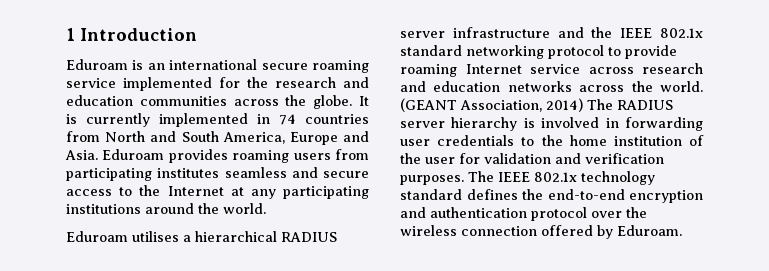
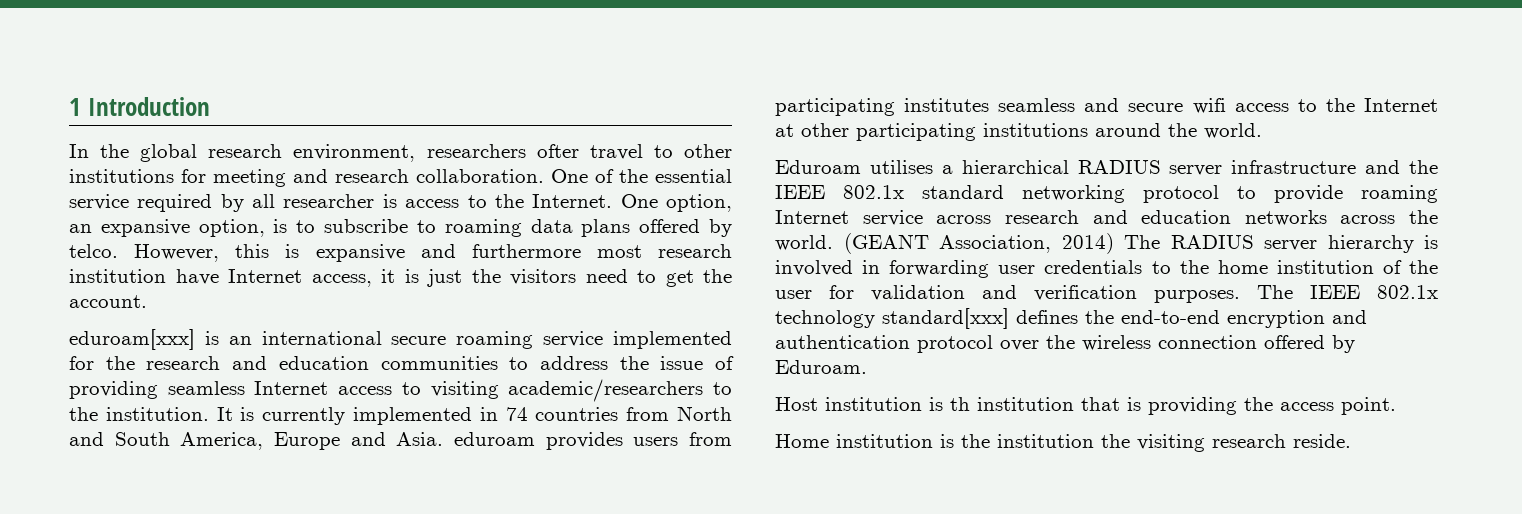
- Eduroam is an international secure roaming service implemented for the research and education communities across the globe.
+ In the global research environment, researchers ofter travel to other institutions for meeting and research collaboration. One of the essential service required by all researcher is access to the Internet. One option, an expansive option, is to subscribe to roaming data plans offered by telco. However, this is expansive and furthermore most research institution have Internet access, it is just the visitors need to get the account.
+ eduroam[xxx] is an international secure roaming service implemented for the research and education communities to address the issue of providing seamless Internet access to visiting academic/researchers to the institution.
- It is currently implemented in 74 countries from North and South America, Europe and Asia. Eduroam provides roaming users from participating institutes seamless and secure access to the Internet at any participating institutions around the world.
+ It is currently implemented in 74 countries from North and South America, Europe and Asia. eduroam provides users from participating institutes seamless and secure wifi access to the Internet at other participating institutions around the world.
- The IEEE 802.1x technology standard defines the end-to-end encryption and authentication protocol over the wireless connection offered by Eduroam.
+ The IEEE 802.1x technology standard[xxx] defines the end-to-end encryption and authentication protocol over the wireless connection offered by Eduroam.
+ Host institution is th institution that is providing the access point.
+ Home institution is the institution the visiting research reside.

